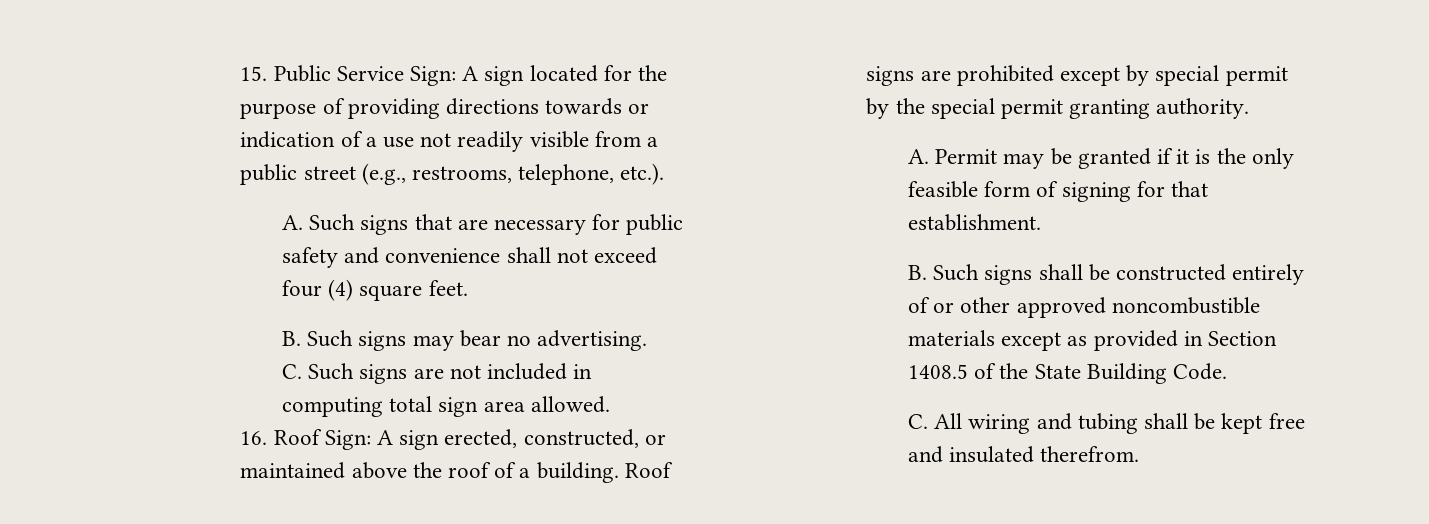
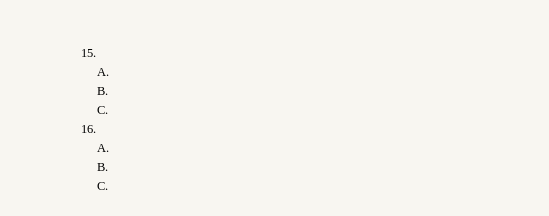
- 15. Public Service Sign: A sign located for the purpose of providing directions towards or indication of a use not readily visible from a public street (e.g., restrooms, telephone, etc.).
- A. Such signs that are necessary for public safety and convenience shall not exceed four (4) square feet.
- B. Such signs may bear no advertising.
- C. Such signs are not included in computing total sign area allowed.
- 16. Roof Sign: A sign erected, constructed, or maintained above the roof of a building. Roof signs are prohibited except by special permit by the special permit granting authority.
- A. Permit may be granted if it is the only feasible form of signing for that establishment.
- B. Such signs shall be constructed entirely of or other approved noncombustible materials except as provided in Section 1408.5 of the State Building Code.
- C. All wiring and tubing shall be kept free and insulated therefrom.
+ 15.
+ A.
+ B.
+ C.
+ 16.
+ A.
+ B.
+ C.

